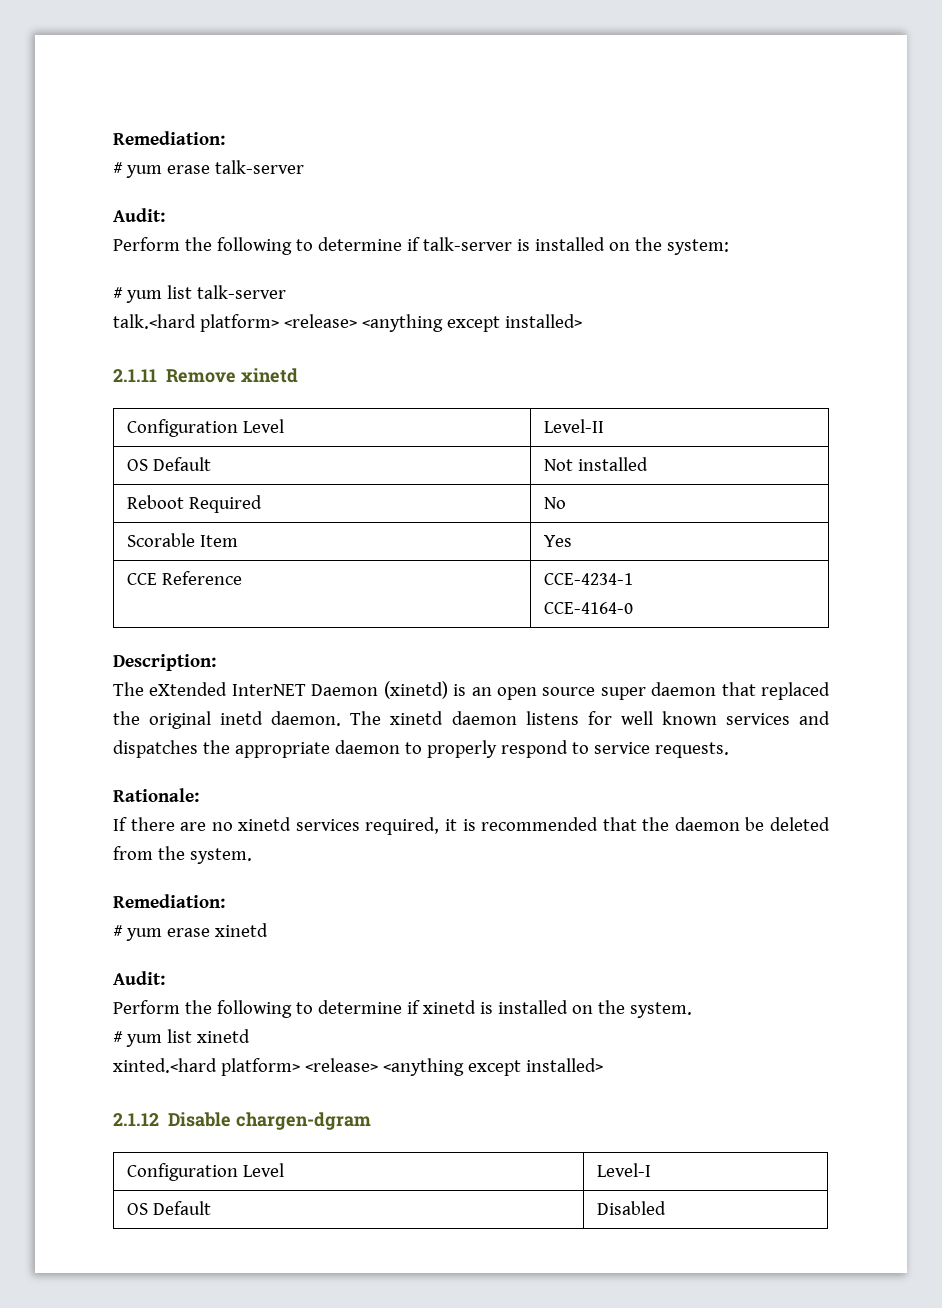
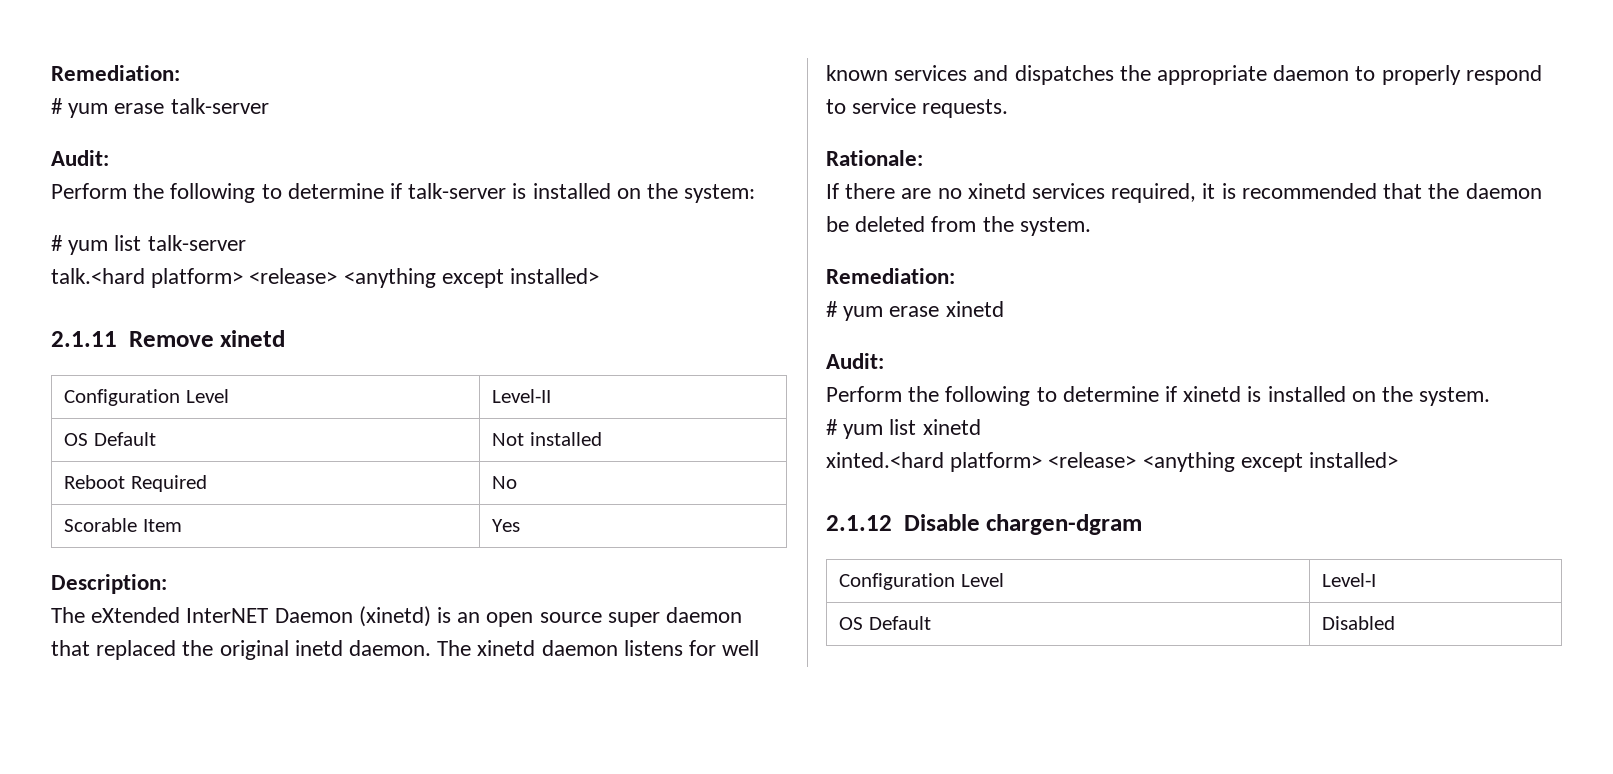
- CCE Reference | CCE-4234-1
- CCE-4164-0

